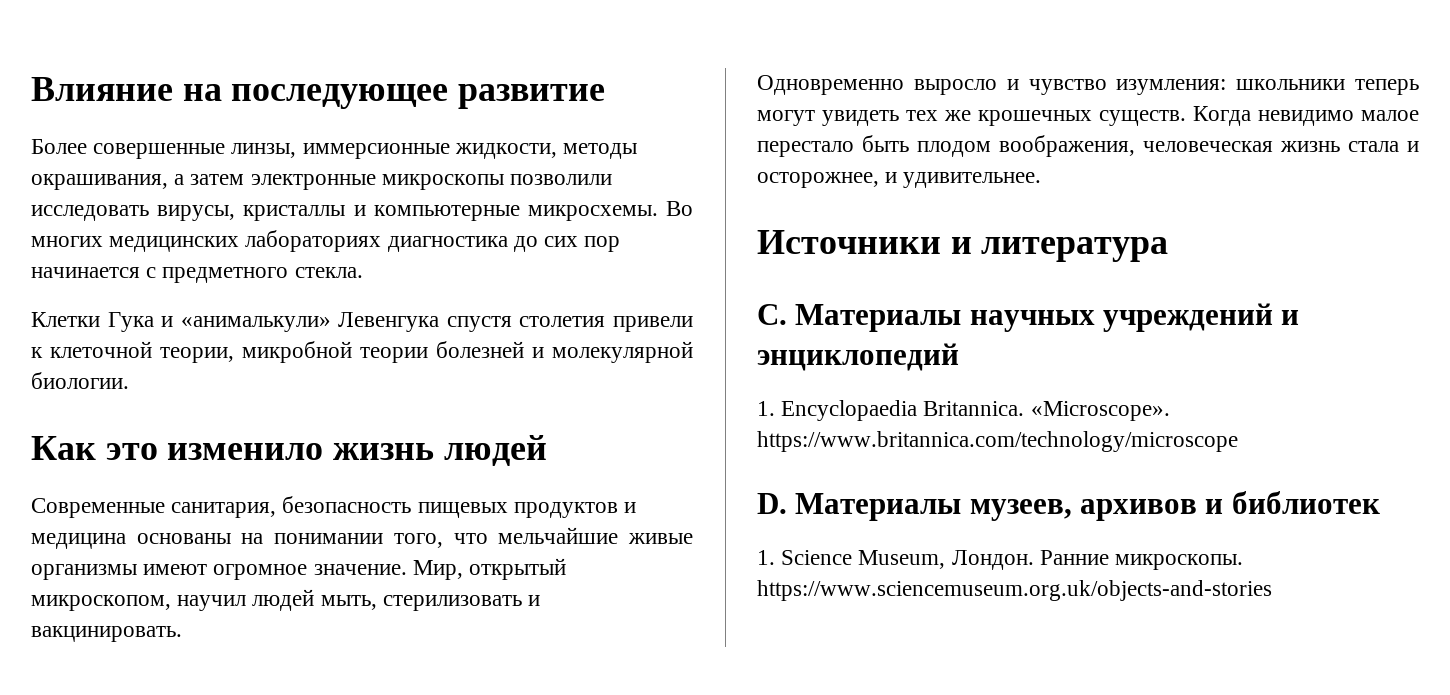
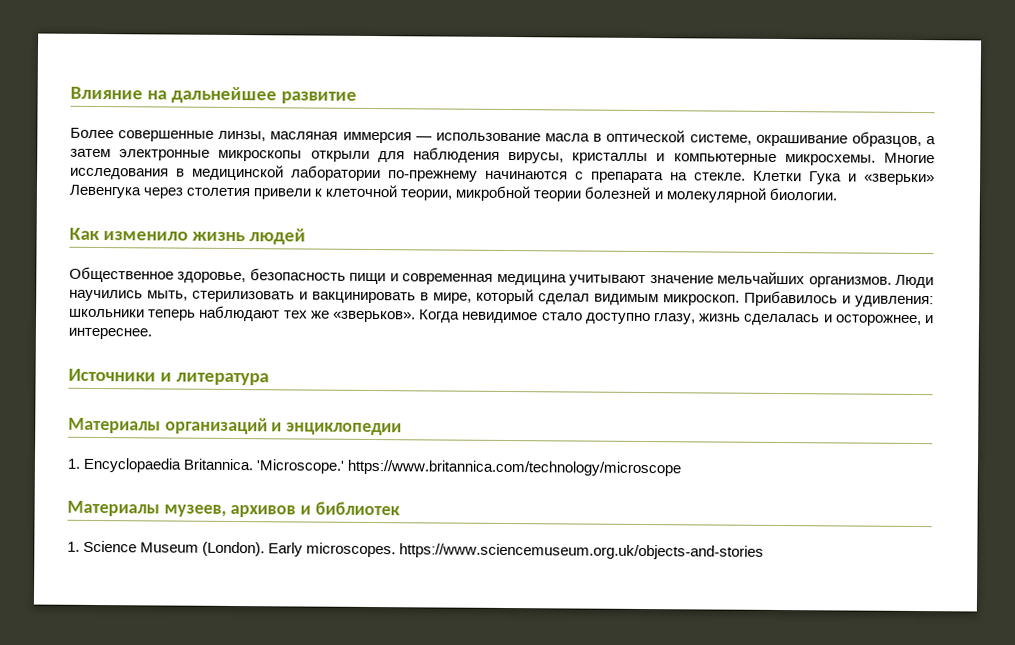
- Влияние на последующее развитие
+ Влияние на дальнейшее развитие
- Более совершенные линзы, иммерсионные жидкости, методы окрашивания, а затем электронные микроскопы позволили исследовать вирусы, кристаллы и компьютерные микросхемы.
+ Более совершенные линзы, масляная иммерсия — использование масла в оптической системе, окрашивание образцов, а затем электронные микроскопы открыли для наблюдения вирусы, кристаллы и компьютерные микросхемы.
- Во многих медицинских лабораториях диагностика до сих пор начинается с предметного стекла.
- Клетки Гука и «анималькули» Левенгука спустя столетия привели к клеточной теории, микробной теории болезней и молекулярной биологии.
+ Многие исследования в медицинской лаборатории по-прежнему начинаются с препарата на стекле. Клетки Гука и «зверьки» Левенгука через столетия привели к клеточной теории, микробной теории болезней и молекулярной биологии.
- Как это изменило жизнь людей
+ Как изменило жизнь людей
- Современные санитария, безопасность пищевых продуктов и медицина основаны на понимании того, что мельчайшие живые организмы имеют огромное значение. Мир, открытый микроскопом, научил людей мыть, стерилизовать и вакцинировать.
- Одновременно выросло и чувство изумления: школьники теперь могут увидеть тех же крошечных существ. Когда невидимо малое перестало быть плодом воображения, человеческая жизнь стала и осторожнее, и удивительнее.
+ Общественное здоровье, безопасность пищи и современная медицина учитывают значение мельчайших организмов. Люди научились мыть, стерилизовать и вакцинировать в мире, который сделал видимым микроскоп. Прибавилось и удивления: школьники теперь наблюдают тех же «зверьков». Когда невидимое стало доступно глазу, жизнь сделалась и осторожнее, и интереснее.
- C. Материалы научных учреждений и энциклопедий
+ Материалы организаций и энциклопедии
- «Microscope». https://www.britannica.com/technology/microscope
+ 'Microscope.' https://www.britannica.com/technology/microscope
- D. Материалы музеев, архивов и библиотек
+ Материалы музеев, архивов и библиотек
- 1. Science Museum, Лондон. Ранние микроскопы. https://www.sciencemuseum.org.uk/objects-and-stories
+ 1. Science Museum (London). Early microscopes. https://www.sciencemuseum.org.uk/objects-and-stories

